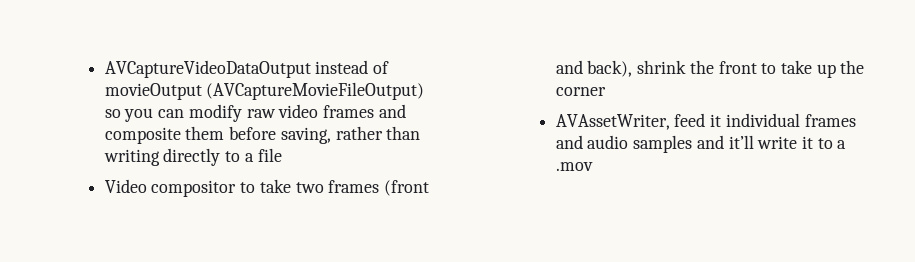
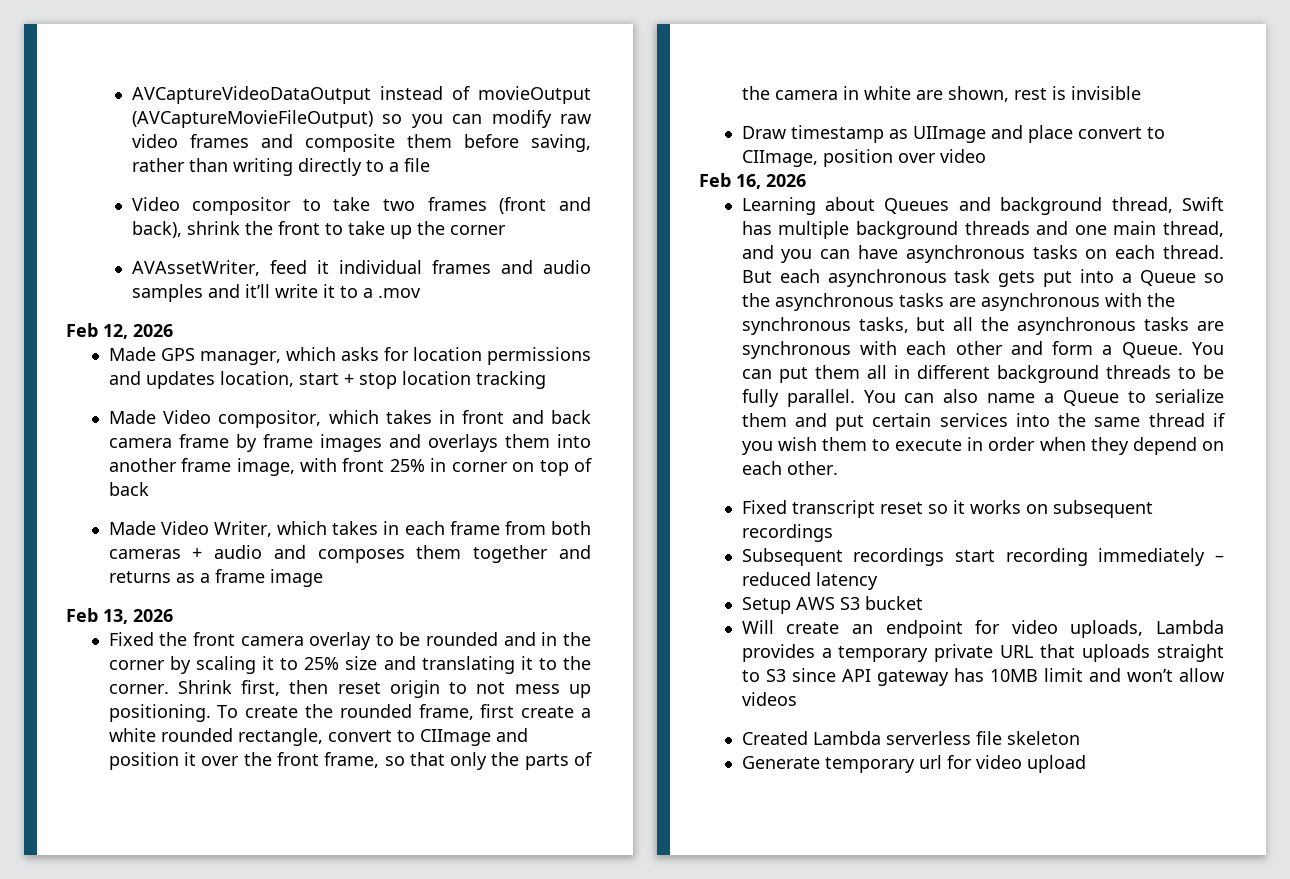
+ Feb 12, 2026
+ Made GPS manager, which asks for location permissions and updates location, start + stop location tracking
+ Made Video compositor, which takes in front and back camera frame by frame images and overlays them into another frame image, with front 25% in corner on top of back
+ Made Video Writer, which takes in each frame from both cameras + audio and composes them together and returns as a frame image
+ Feb 13, 2026
+ Fixed the front camera overlay to be rounded and in the corner by scaling it to 25% size and translating it to the corner. Shrink first, then reset origin to not mess up positioning. To create the rounded frame, first create a white rounded rectangle, convert to CIImage and position it over the front frame, so that only the parts of the camera in white are shown, rest is invisible
+ Draw timestamp as UIImage and place convert to CIImage, position over video
+ Feb 16, 2026
+ Learning about Queues and background thread, Swift has multiple background threads and one main thread, and you can have asynchronous tasks on each thread. But each asynchronous task gets put into a Queue so the asynchronous tasks are asynchronous with the synchronous tasks, but all the asynchronous tasks are synchronous with each other and form a Queue. You can put them all in different background threads to be fully parallel. You can also name a Queue to serialize them and put certain services into the same thread if you wish them to execute in order when they depend on each other.
+ Fixed transcript reset so it works on subsequent recordings
+ Subsequent recordings start recording immediately – reduced latency
+ Setup AWS S3 bucket
+ Will create an endpoint for video uploads, Lambda provides a temporary private URL that uploads straight to S3 since API gateway has 10MB limit and won’t allow videos
+ Created Lambda serverless file skeleton
+ Generate temporary url for video upload

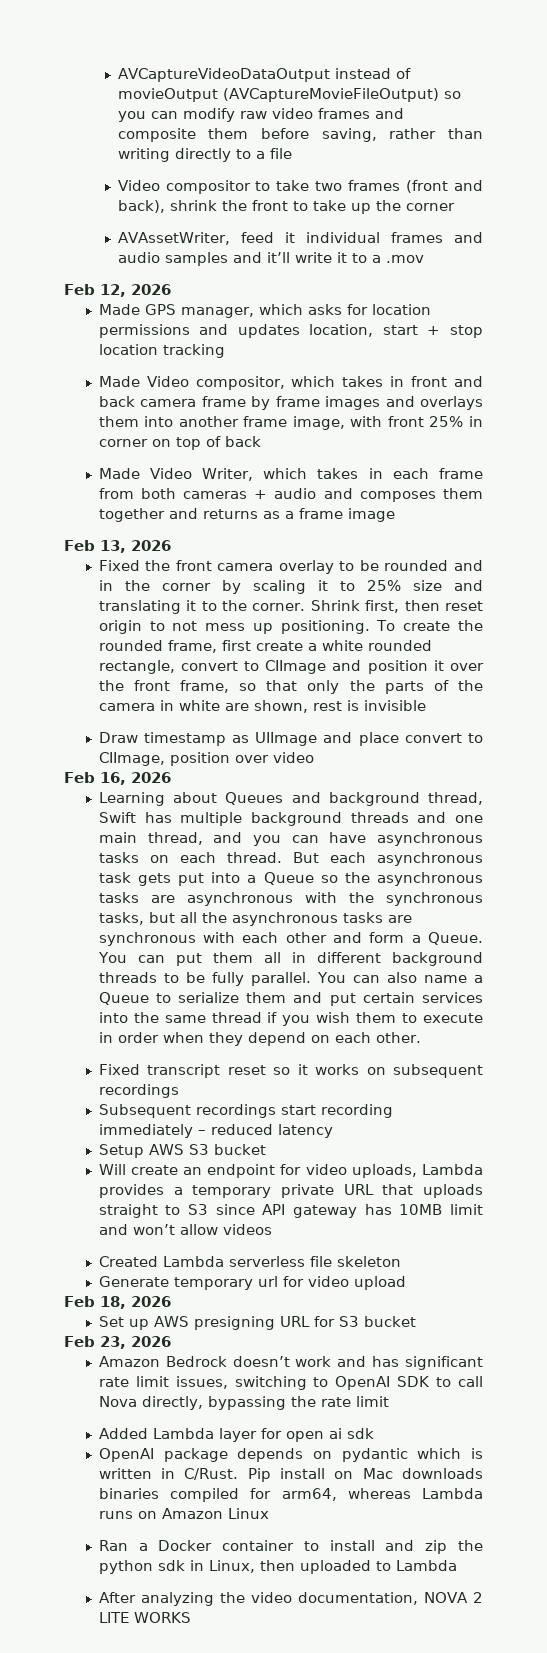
+ Feb 18, 2026
+ Set up AWS presigning URL for S3 bucket
+ Feb 23, 2026
+ Amazon Bedrock doesn’t work and has significant rate limit issues, switching to OpenAI SDK to call Nova directly, bypassing the rate limit
+ Added Lambda layer for open ai sdk
+ OpenAI package depends on pydantic which is written in C/Rust. Pip install on Mac downloads binaries compiled for arm64, whereas Lambda runs on Amazon Linux
+ Ran a Docker container to install and zip the python sdk in Linux, then uploaded to Lambda
+ After analyzing the video documentation, NOVA 2 LITE WORKS

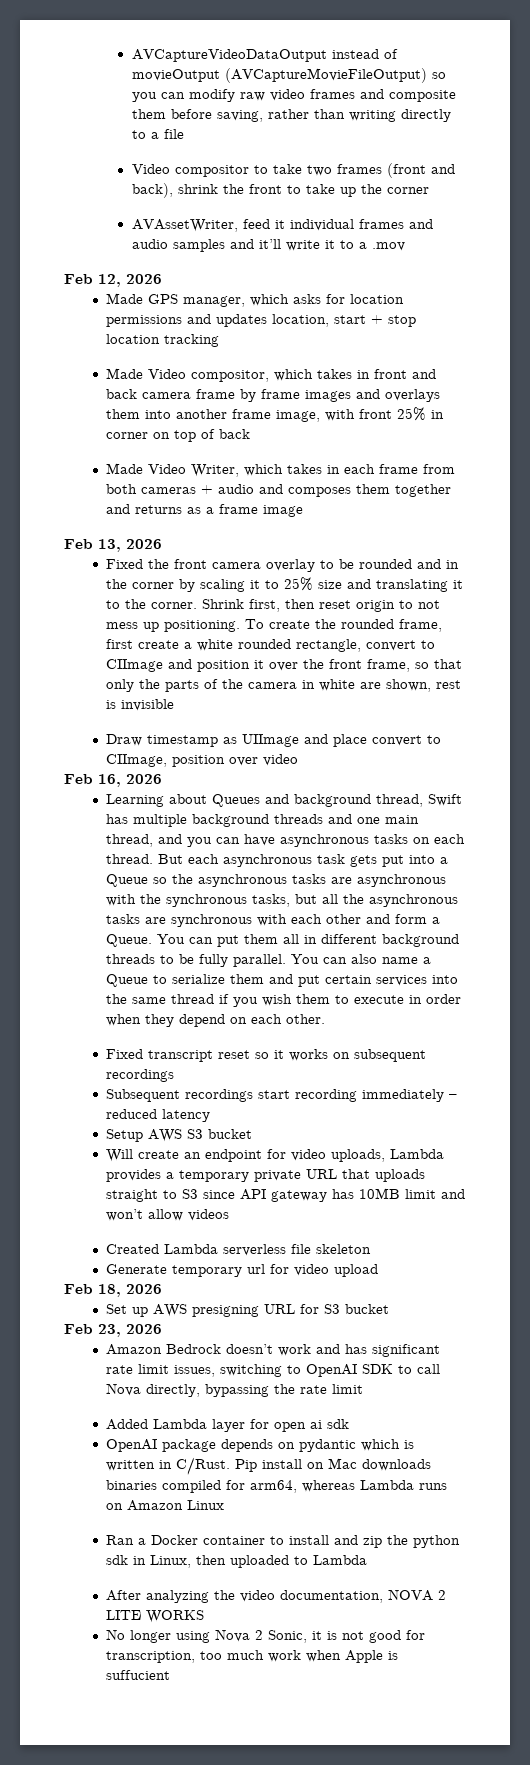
+ No longer using Nova 2 Sonic, it is not good for transcription, too much work when Apple is suffucient

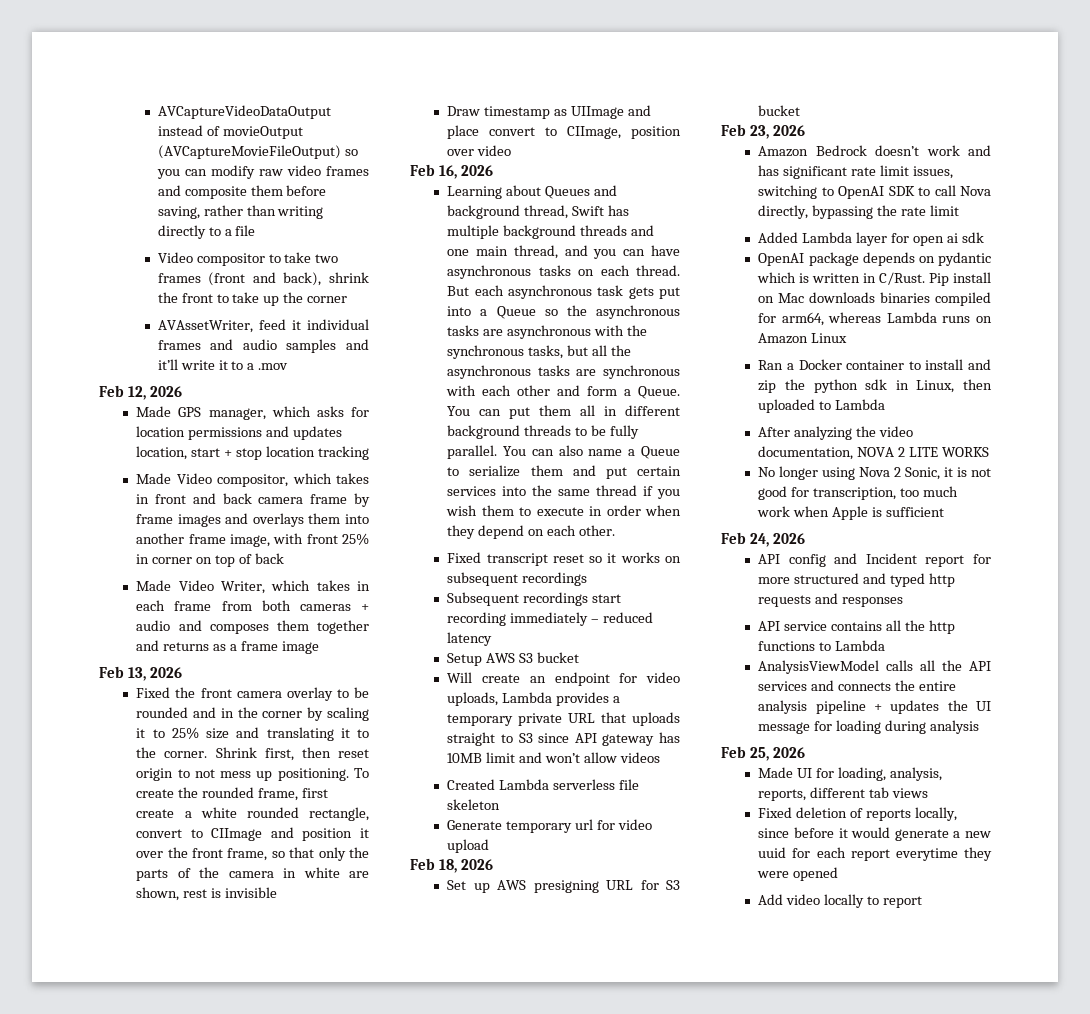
- No longer using Nova 2 Sonic, it is not good for transcription, too much work when Apple is suffucient
+ No longer using Nova 2 Sonic, it is not good for transcription, too much work when Apple is sufficient
+ Feb 24, 2026
+ API config and Incident report for more structured and typed http requests and responses
+ API service contains all the http functions to Lambda
+ AnalysisViewModel calls all the API services and connects the entire analysis pipeline + updates the UI message for loading during analysis
+ Feb 25, 2026
+ Made UI for loading, analysis, reports, different tab views
+ Fixed deletion of reports locally, since before it would generate a new uuid for each report everytime they were opened
+ Add video locally to report

